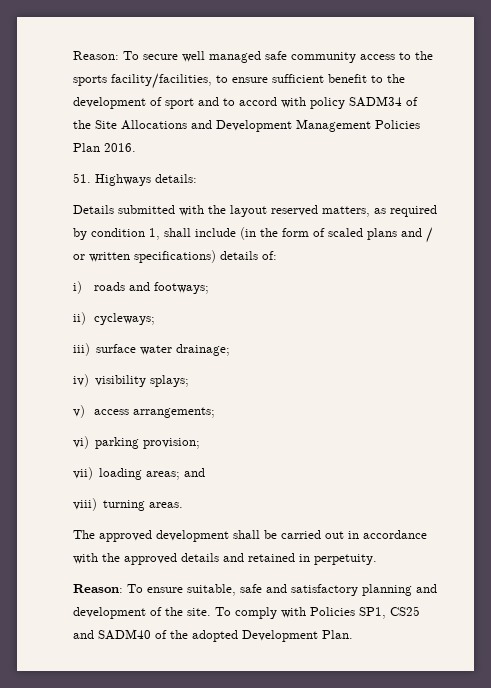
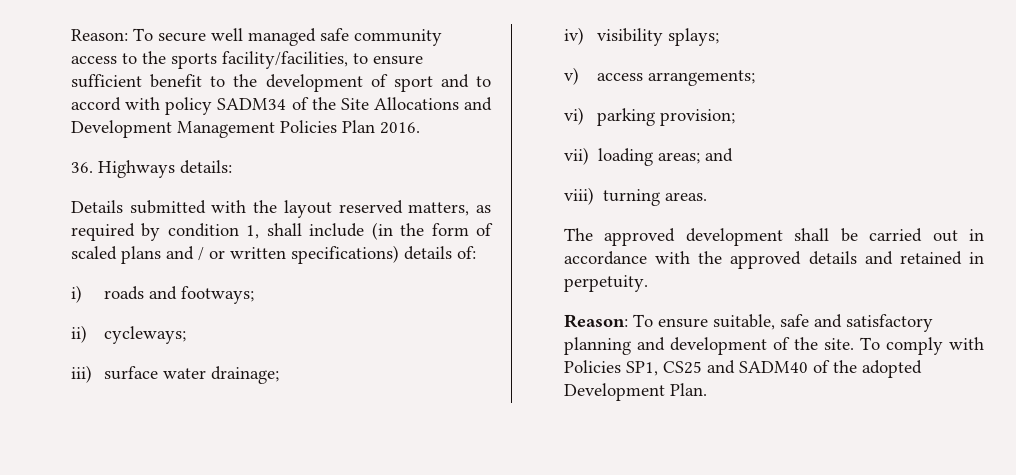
- 51. Highways details:
+ 36. Highways details:

